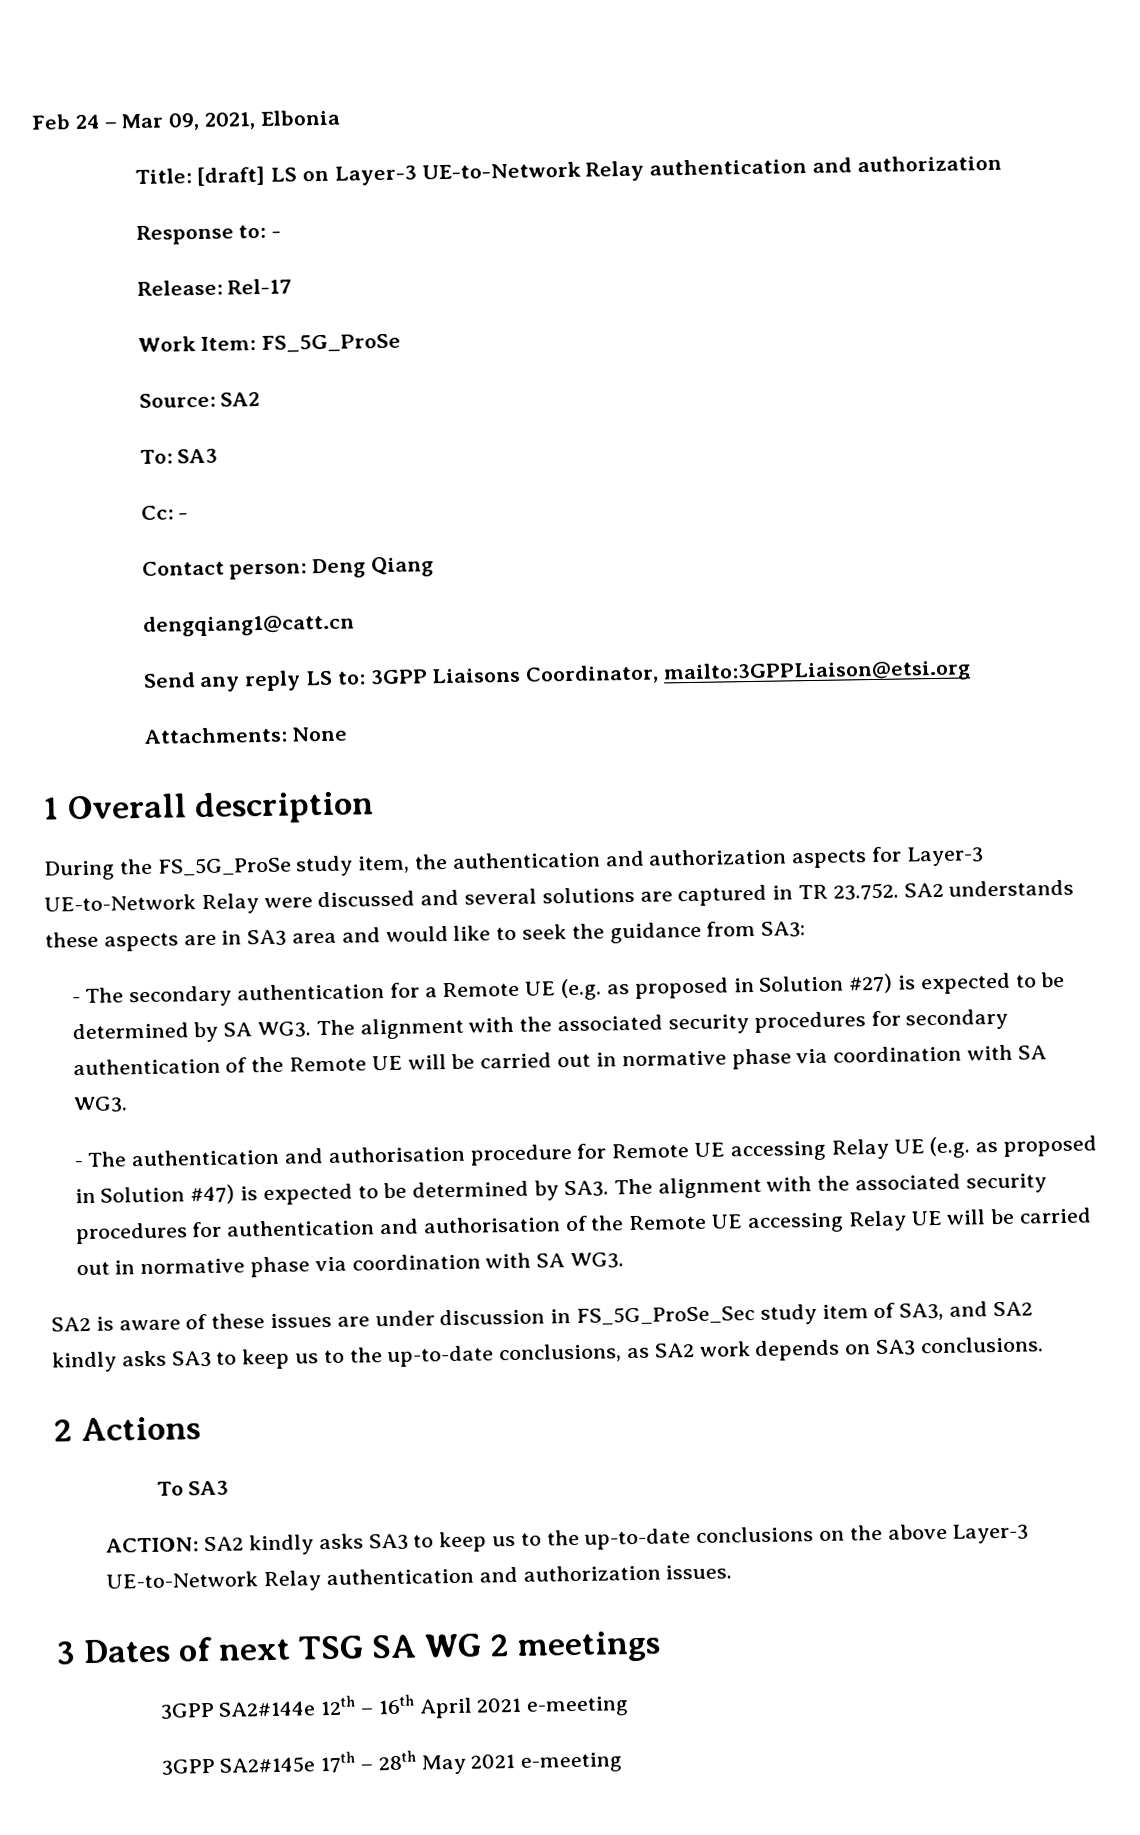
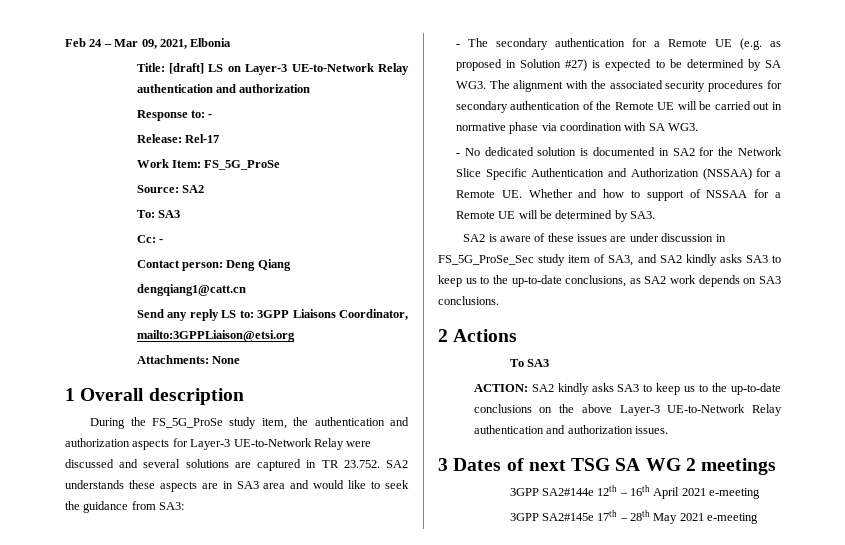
- - The authentication and authorisation procedure for Remote UE accessing Relay UE (e.g. as proposed in Solution #47) is expected to be determined by SA3. The alignment with the associated security procedures for authentication and authorisation of the Remote UE accessing Relay UE will be carried out in normative phase via coordination with SA WG3.
+ - No dedicated solution is documented in SA2 for the Network Slice Specific Authentication and Authorization (NSSAA) for a Remote UE. Whether and how to support of NSSAA for a Remote UE will be determined by SA3.

